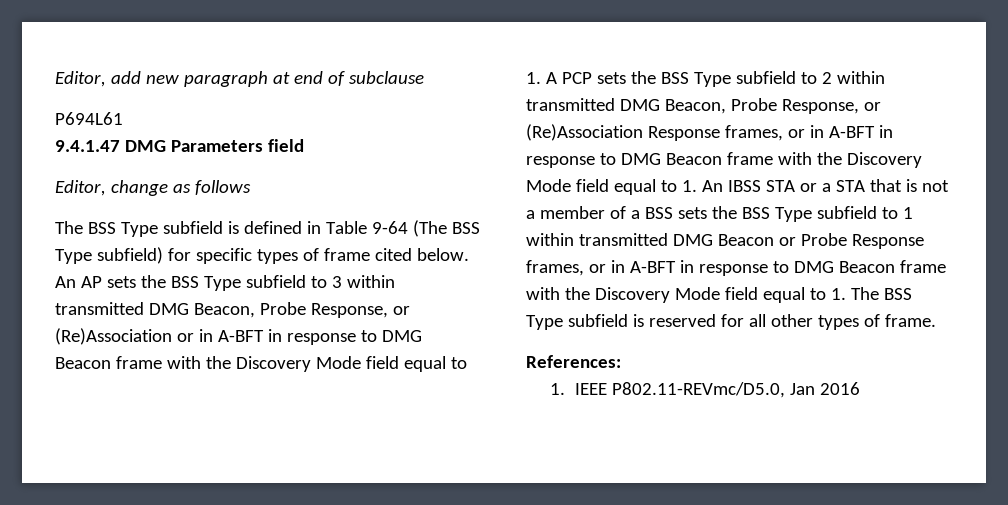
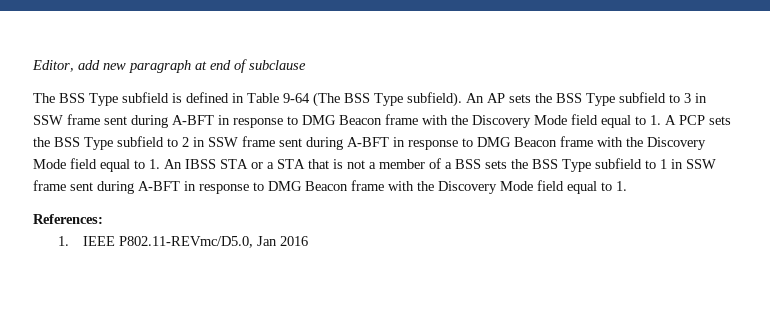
- P694L61
- 9.4.1.47 DMG Parameters field
- Editor, change as follows
- The BSS Type subfield is defined in Table 9-64 (The BSS Type subfield) for specific types of frame cited below.
+ The BSS Type subfield is defined in Table 9-64 (The BSS Type subfield).
- An AP sets the BSS Type subfield to 3 within transmitted DMG Beacon, Probe Response, or (Re)Association or in A-BFT in response to DMG Beacon frame with the Discovery Mode field equal to 1. A PCP sets the BSS Type subfield to 2 within transmitted DMG Beacon, Probe Response, or (Re)Association Response frames, or in A-BFT in response to DMG Beacon frame with the Discovery Mode field equal to 1. An IBSS STA or a STA that is not a member of a BSS sets the BSS Type subfield to 1 within transmitted DMG Beacon or Probe Response frames, or in A-BFT in response to DMG Beacon frame with the Discovery Mode field equal to 1. The BSS Type subfield is reserved for all other types of frame.
+ An AP sets the BSS Type subfield to 3 in SSW frame sent during A-BFT in response to DMG Beacon frame with the Discovery Mode field equal to 1. A PCP sets the BSS Type subfield to 2 in SSW frame sent during A-BFT in response to DMG Beacon frame with the Discovery Mode field equal to 1. An IBSS STA or a STA that is not a member of a BSS sets the BSS Type subfield to 1 in SSW frame sent during A-BFT in response to DMG Beacon frame with the Discovery Mode field equal to 1.

